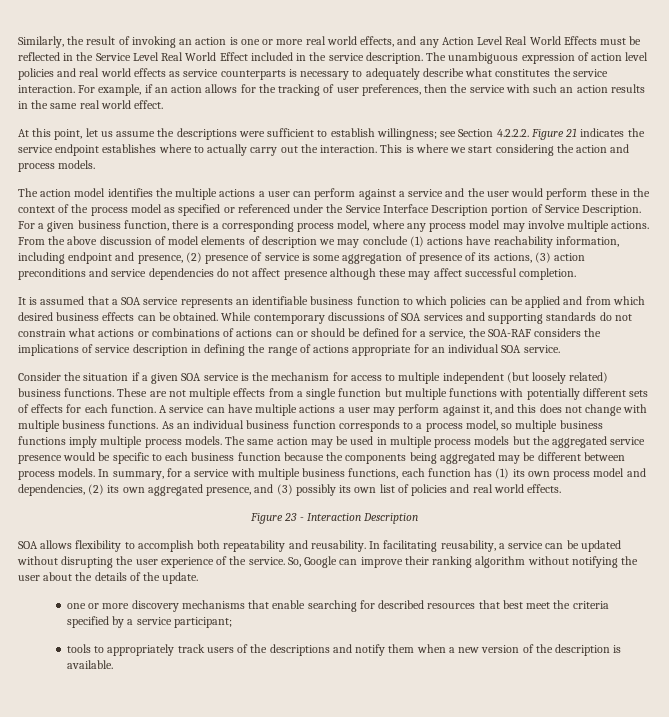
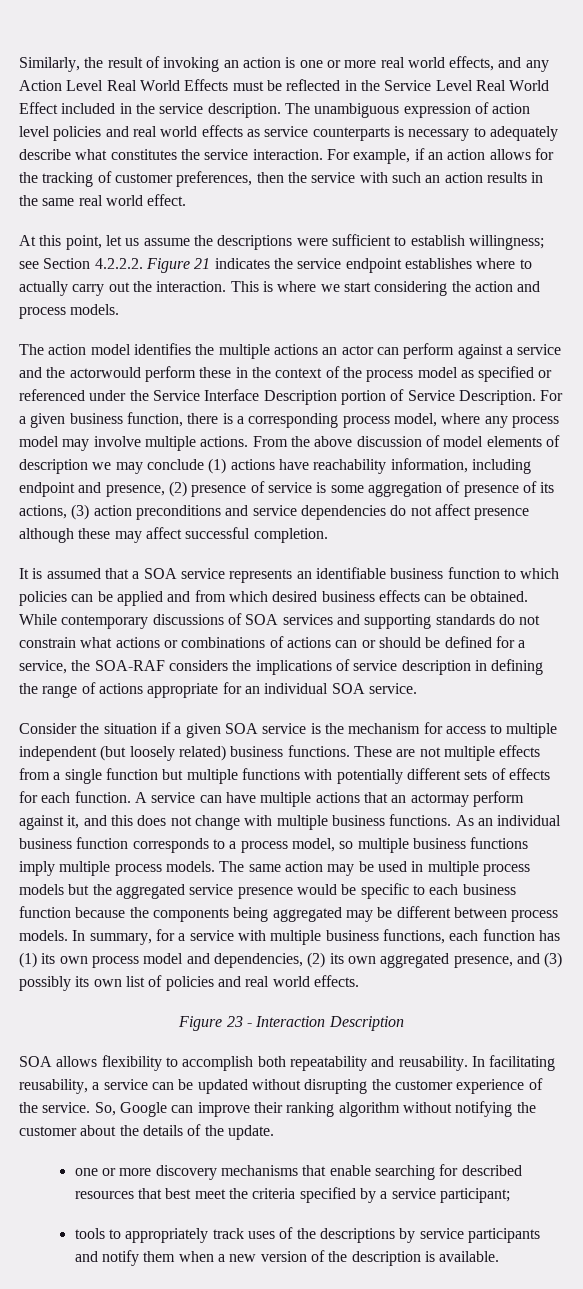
- For example, if an action allows for the tracking of user preferences, then the service with such an action results in the same real world effect.
+ For example, if an action allows for the tracking of customer preferences, then the service with such an action results in the same real world effect.
- The action model identifies the multiple actions a user can perform against a service and the user would perform these in the context of the process model as specified or referenced under the Service Interface Description portion of Service Description.
+ The action model identifies the multiple actions an actor can perform against a service and the actorwould perform these in the context of the process model as specified or referenced under the Service Interface Description portion of Service Description.
- A service can have multiple actions a user may perform against it, and this does not change with multiple business functions.
+ A service can have multiple actions that an actormay perform against it, and this does not change with multiple business functions.
- In facilitating reusability, a service can be updated without disrupting the user experience of the service.
+ In facilitating reusability, a service can be updated without disrupting the customer experience of the service.
- So, Google can improve their ranking algorithm without notifying the user about the details of the update.
+ So, Google can improve their ranking algorithm without notifying the customer about the details of the update.
- tools to appropriately track users of the descriptions and notify them when a new version of the description is available.
+ tools to appropriately track uses of the descriptions by service participants and notify them when a new version of the description is available.

